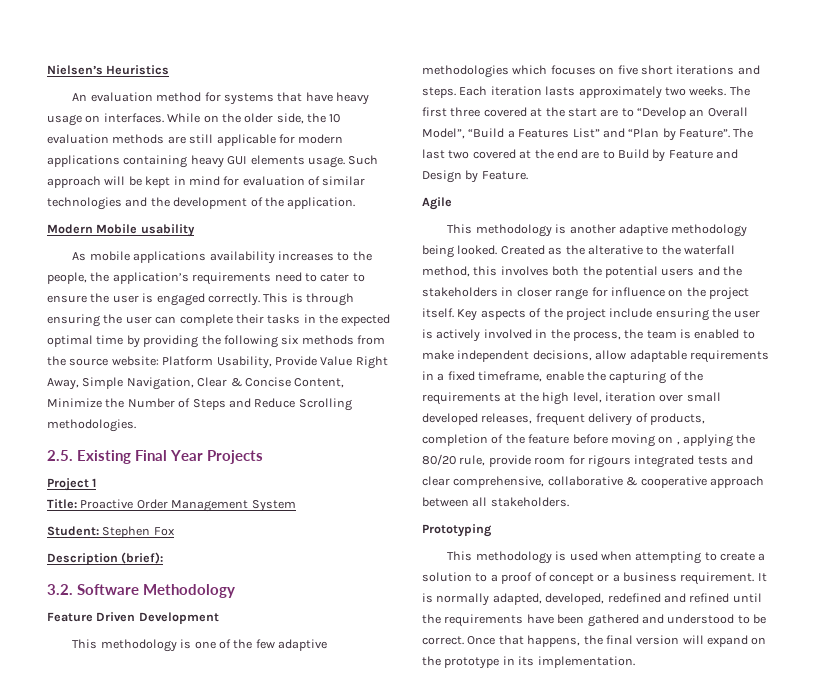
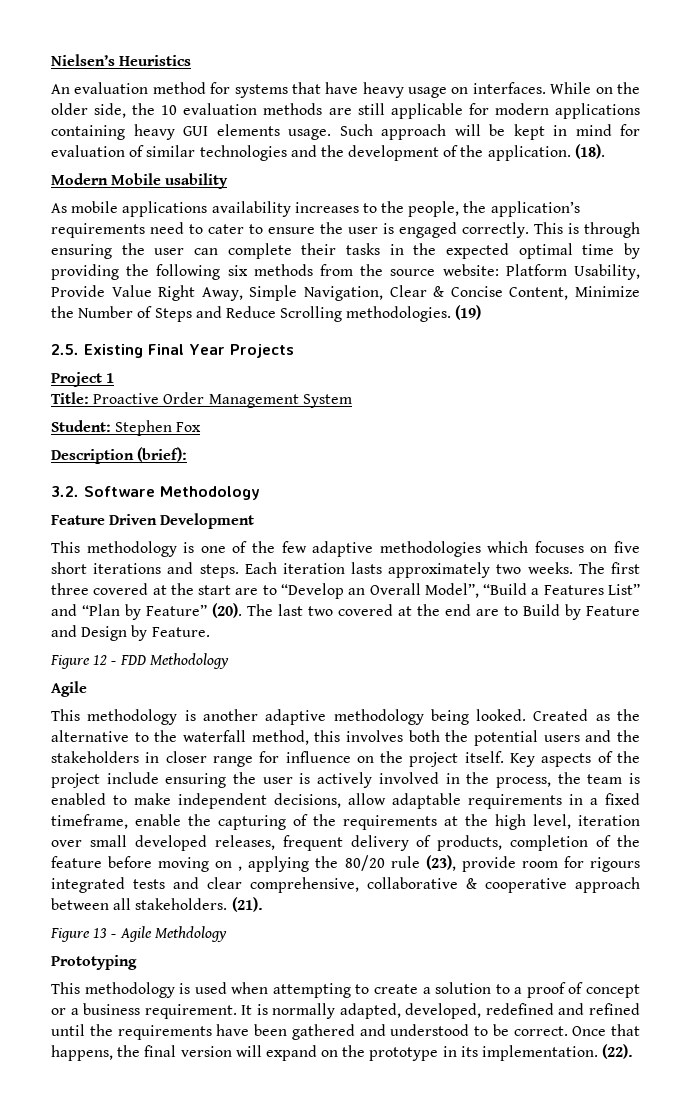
+ (18).
+ (19)
- The first three covered at the start are to “Develop an Overall Model”, “Build a Features List” and “Plan by Feature”.
+ The first three covered at the start are to “Develop an Overall Model”, “Build a Features List” and “Plan by Feature” (20).
+ Figure 12 - FDD Methodology
- Created as the alterative to the waterfall method, this involves both the potential users and the stakeholders in closer range for influence on the project itself.
+ Created as the alternative to the waterfall method, this involves both the potential users and the stakeholders in closer range for influence on the project itself.
- Key aspects of the project include ensuring the user is actively involved in the process, the team is enabled to make independent decisions, allow adaptable requirements in a fixed timeframe, enable the capturing of the requirements at the high level, iteration over small developed releases, frequent delivery of products, completion of the feature before moving on , applying the 80/20 rule, provide room for rigours integrated tests and clear comprehensive, collaborative & cooperative approach between all stakeholders.
+ Key aspects of the project include ensuring the user is actively involved in the process, the team is enabled to make independent decisions, allow adaptable requirements in a fixed timeframe, enable the capturing of the requirements at the high level, iteration over small developed releases, frequent delivery of products, completion of the feature before moving on , applying the 80/20 rule (23), provide room for rigours integrated tests and clear comprehensive, collaborative & cooperative approach between all stakeholders. (21).
+ Figure 13 - Agile Methdology
+ (22).

